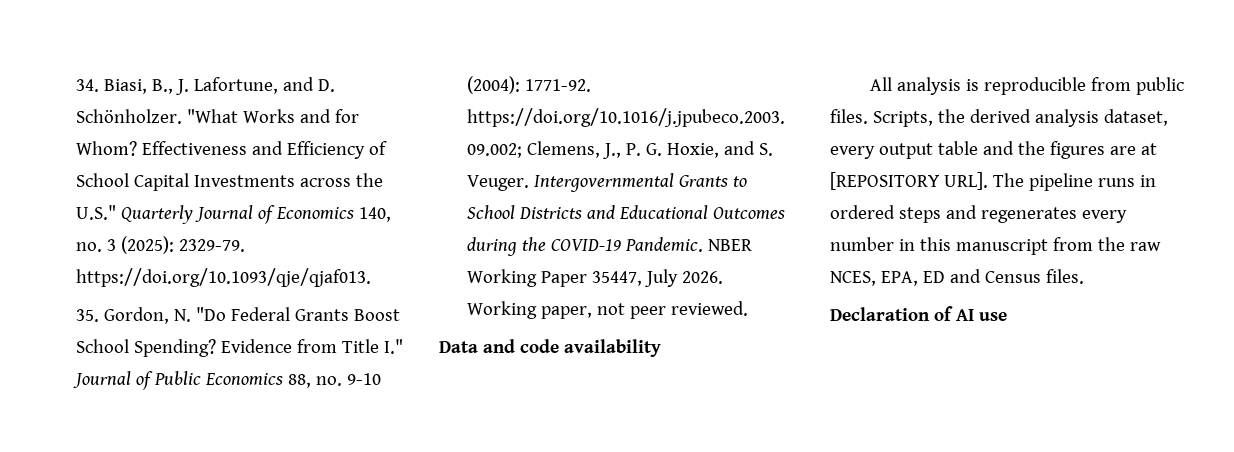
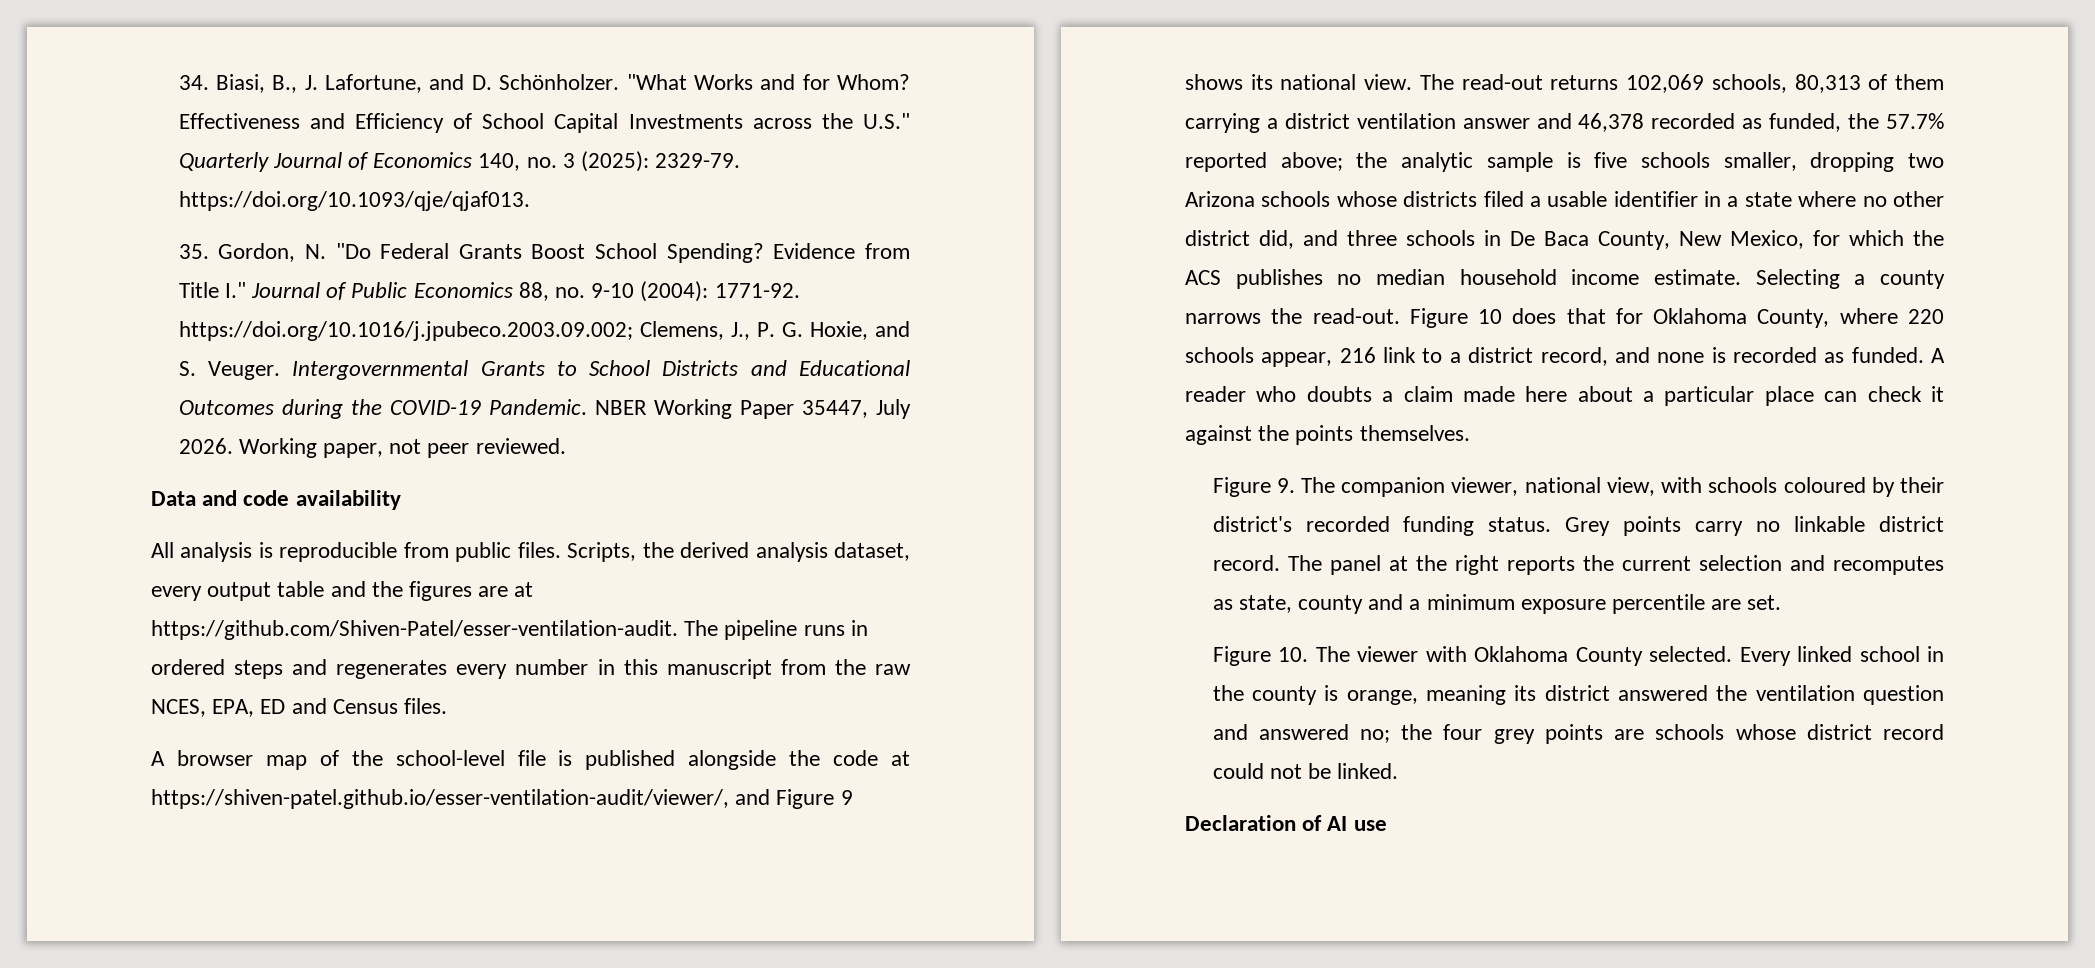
- Scripts, the derived analysis dataset, every output table and the figures are at [REPOSITORY URL]. The pipeline runs in ordered steps and regenerates every number in this manuscript from the raw NCES, EPA, ED and Census files.
+ Scripts, the derived analysis dataset, every output table and the figures are at https://github.com/Shiven-Patel/esser-ventilation-audit. The pipeline runs in ordered steps and regenerates every number in this manuscript from the raw NCES, EPA, ED and Census files.
+ A browser map of the school-level file is published alongside the code at https://shiven-patel.github.io/esser-ventilation-audit/viewer/, and Figure 9 shows its national view. The read-out returns 102,069 schools, 80,313 of them carrying a district ventilation answer and 46,378 recorded as funded, the 57.7% reported above; the analytic sample is five schools smaller, dropping two Arizona schools whose districts filed a usable identifier in a state where no other district did, and three schools in De Baca County, New Mexico, for which the ACS publishes no median household income estimate. Selecting a county narrows the read-out. Figure 10 does that for Oklahoma County, where 220 schools appear, 216 link to a district record, and none is recorded as funded. A reader who doubts a claim made here about a particular place can check it against the points themselves.
+ Figure 9. The companion viewer, national view, with schools coloured by their district's recorded funding status. Grey points carry no linkable district record. The panel at the right reports the current selection and recomputes as state, county and a minimum exposure percentile are set.
+ Figure 10. The viewer with Oklahoma County selected. Every linked school in the county is orange, meaning its district answered the ventilation question and answered no; the four grey points are schools whose district record could not be linked.

